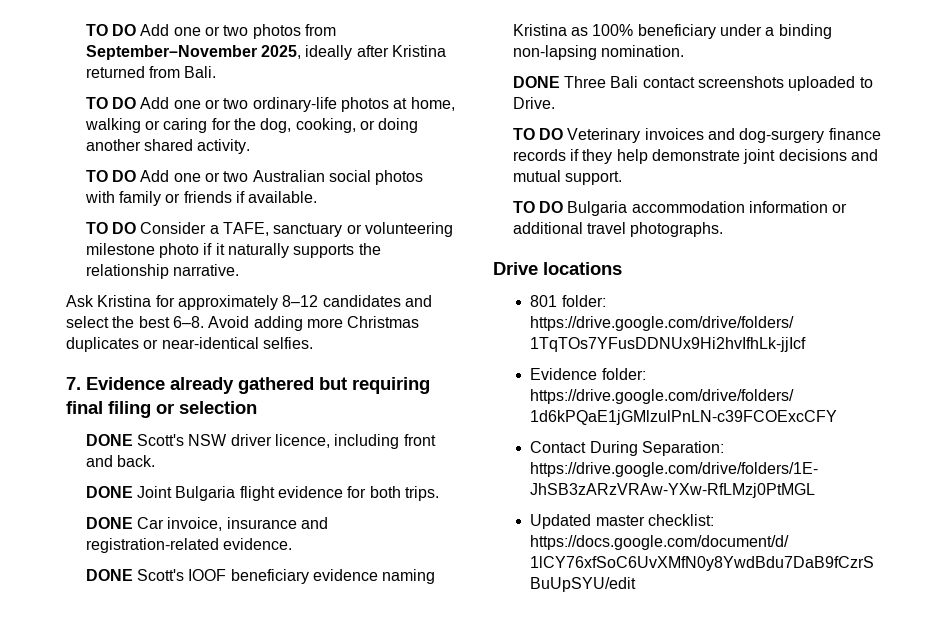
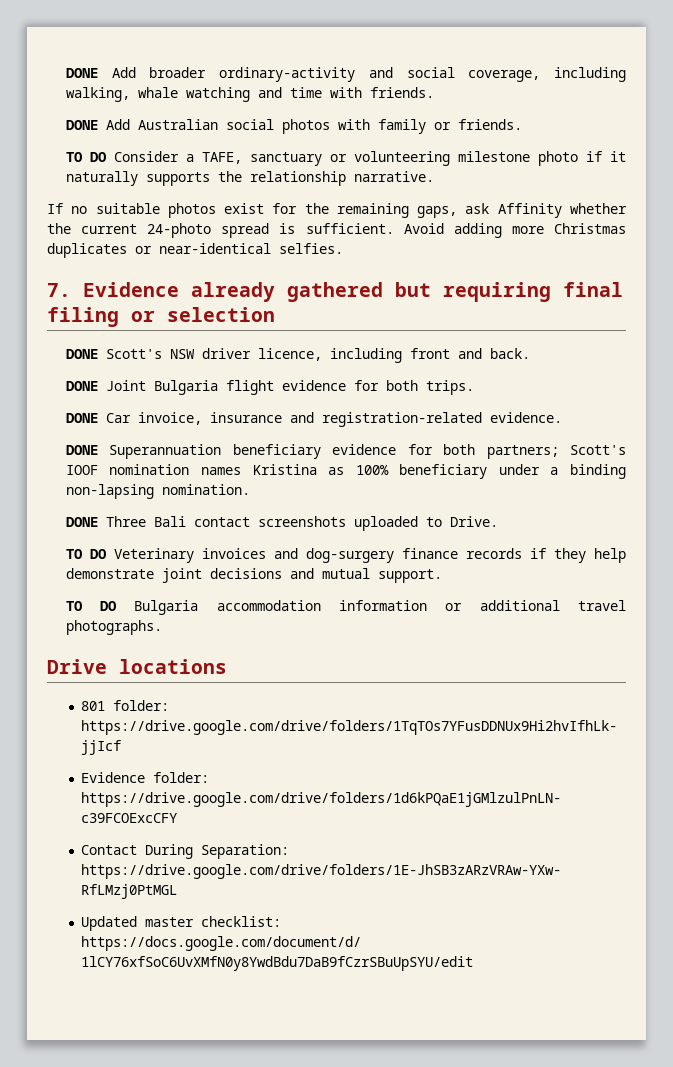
- TO DO Add one or two photos from September–November 2025, ideally after Kristina returned from Bali.
- TO DO Add one or two ordinary-life photos at home, walking or caring for the dog, cooking, or doing another shared activity.
- TO DO Add one or two Australian social photos with family or friends if available.
+ DONE Add broader ordinary-activity and social coverage, including walking, whale watching and time with friends.
+ DONE Add Australian social photos with family or friends.
- Ask Kristina for approximately 8–12 candidates and select the best 6–8.
+ If no suitable photos exist for the remaining gaps, ask Affinity whether the current 24-photo spread is sufficient.
- DONE Scott's IOOF beneficiary evidence naming Kristina as 100% beneficiary under a binding non-lapsing nomination.
+ DONE Superannuation beneficiary evidence for both partners; Scott's IOOF nomination names Kristina as 100% beneficiary under a binding non-lapsing nomination.

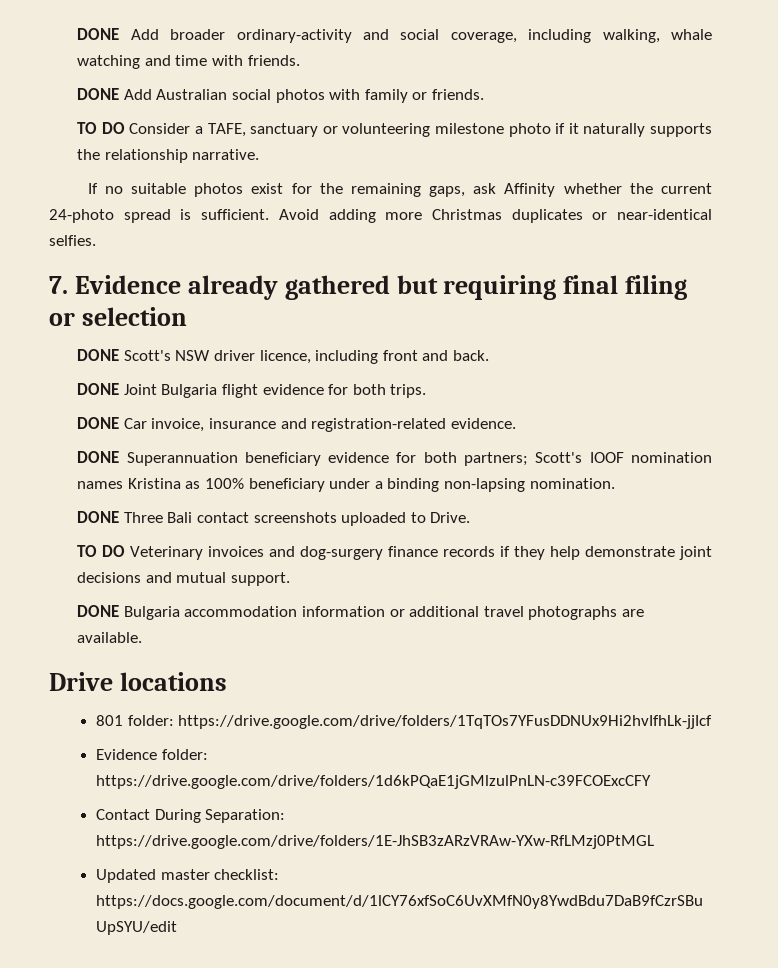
- TO DO Bulgaria accommodation information or additional travel photographs.
+ DONE Bulgaria accommodation information or additional travel photographs are available.

